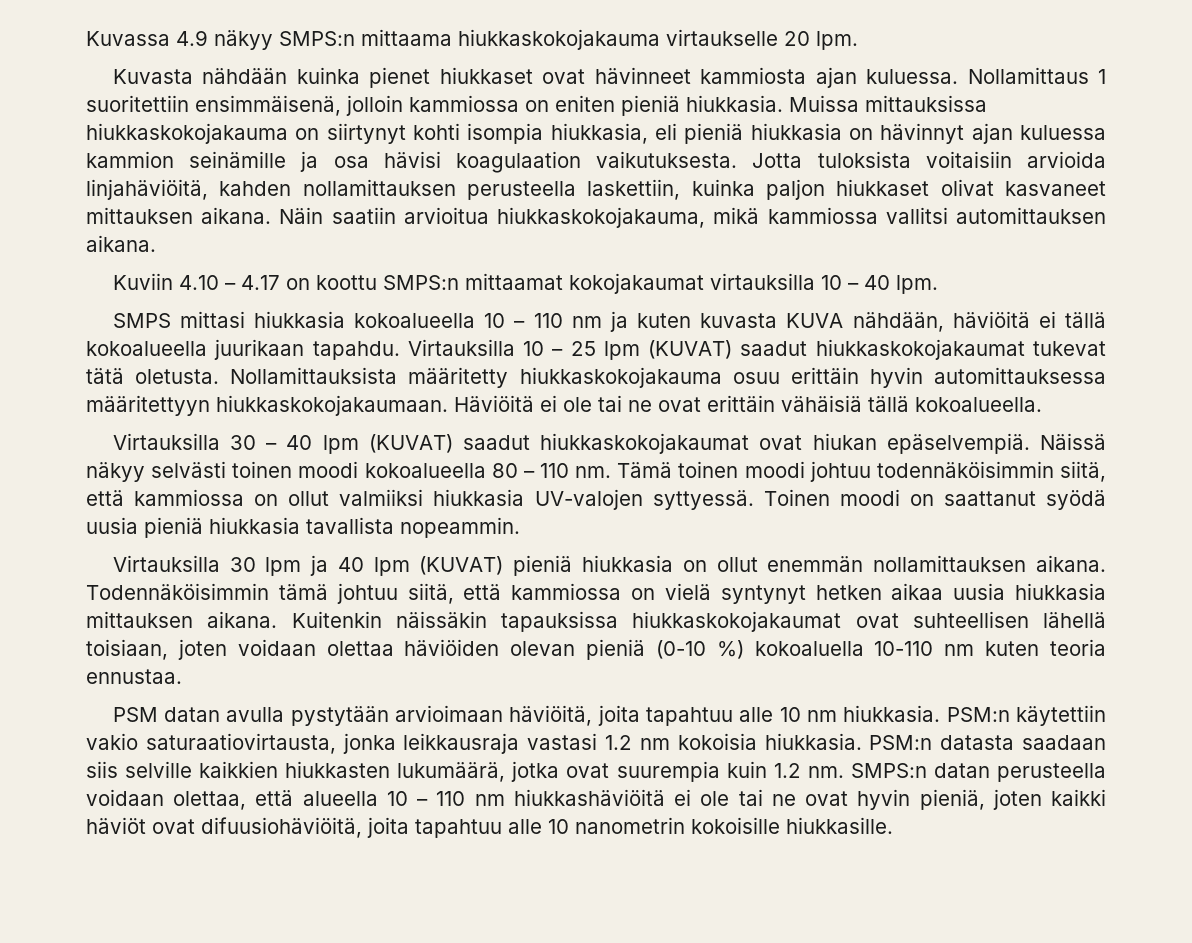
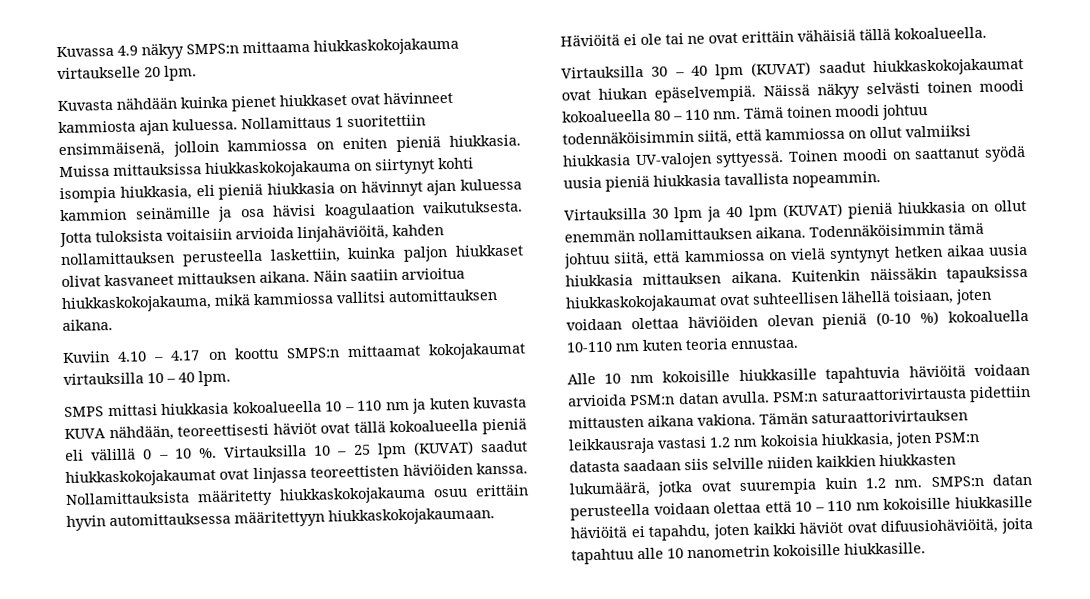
- SMPS mittasi hiukkasia kokoalueella 10 – 110 nm ja kuten kuvasta KUVA nähdään, häviöitä ei tällä kokoalueella juurikaan tapahdu.
+ SMPS mittasi hiukkasia kokoalueella 10 – 110 nm ja kuten kuvasta KUVA nähdään, teoreettisesti häviöt ovat tällä kokoalueella pieniä eli välillä 0 – 10 %.
- Virtauksilla 10 – 25 lpm (KUVAT) saadut hiukkaskokojakaumat tukevat tätä oletusta.
+ Virtauksilla 10 – 25 lpm (KUVAT) saadut hiukkaskokojakaumat ovat linjassa teoreettisten häviöiden kanssa.
- PSM datan avulla pystytään arvioimaan häviöitä, joita tapahtuu alle 10 nm hiukkasia. PSM:n käytettiin vakio saturaatiovirtausta, jonka leikkausraja vastasi 1.2 nm kokoisia hiukkasia. PSM:n datasta saadaan siis selville kaikkien hiukkasten lukumäärä, jotka ovat suurempia kuin 1.2 nm.
+ Alle 10 nm kokoisille hiukkasille tapahtuvia häviöitä voidaan arvioida PSM:n datan avulla. PSM:n saturaattorivirtausta pidettiin mittausten aikana vakiona. Tämän saturaattorivirtauksen leikkausraja vastasi 1.2 nm kokoisia hiukkasia, joten PSM:n datasta saadaan siis selville niiden kaikkien hiukkasten lukumäärä, jotka ovat suurempia kuin 1.2 nm.
- SMPS:n datan perusteella voidaan olettaa, että alueella 10 – 110 nm hiukkashäviöitä ei ole tai ne ovat hyvin pieniä, joten kaikki häviöt ovat difuusiohäviöitä, joita tapahtuu alle 10 nanometrin kokoisille hiukkasille.
+ SMPS:n datan perusteella voidaan olettaa että 10 – 110 nm kokoisille hiukkasille häviöitä ei tapahdu, joten kaikki häviöt ovat difuusiohäviöitä, joita tapahtuu alle 10 nanometrin kokoisille hiukkasille.

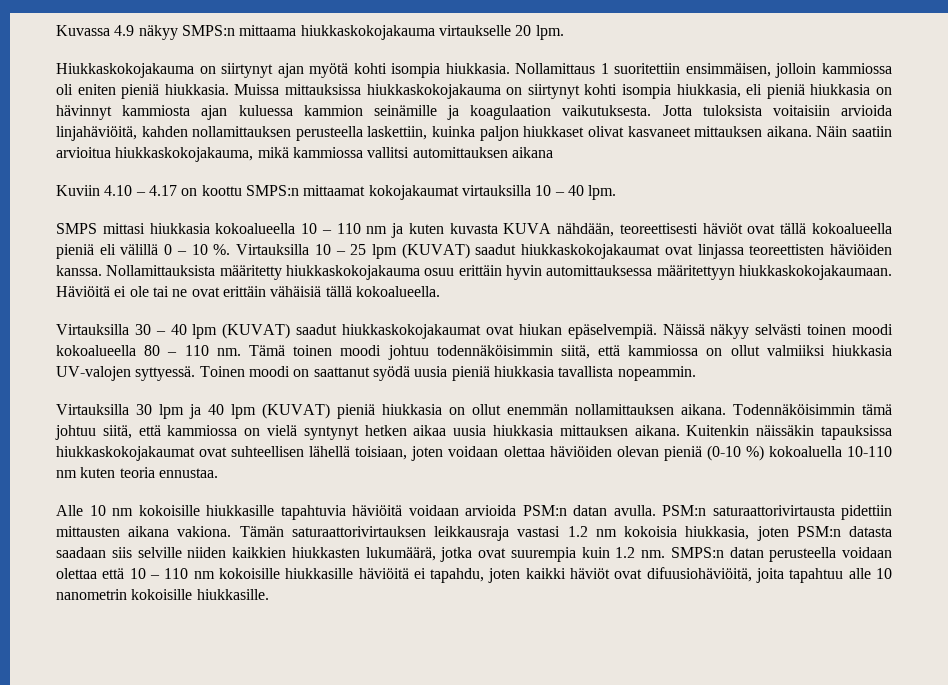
- Kuvasta nähdään kuinka pienet hiukkaset ovat hävinneet kammiosta ajan kuluessa.
+ Hiukkaskokojakauma on siirtynyt ajan myötä kohti isompia hiukkasia.
- Nollamittaus 1 suoritettiin ensimmäisenä, jolloin kammiossa on eniten pieniä hiukkasia.
+ Nollamittaus 1 suoritettiin ensimmäisen, jolloin kammiossa oli eniten pieniä hiukkasia.
- Muissa mittauksissa hiukkaskokojakauma on siirtynyt kohti isompia hiukkasia, eli pieniä hiukkasia on hävinnyt ajan kuluessa kammion seinämille ja osa hävisi koagulaation vaikutuksesta.
+ Muissa mittauksissa hiukkaskokojakauma on siirtynyt kohti isompia hiukkasia, eli pieniä hiukkasia on hävinnyt kammiosta ajan kuluessa kammion seinämille ja koagulaation vaikutuksesta.
- Näin saatiin arvioitua hiukkaskokojakauma, mikä kammiossa vallitsi automittauksen aikana.
+ Näin saatiin arvioitua hiukkaskokojakauma, mikä kammiossa vallitsi automittauksen aikana

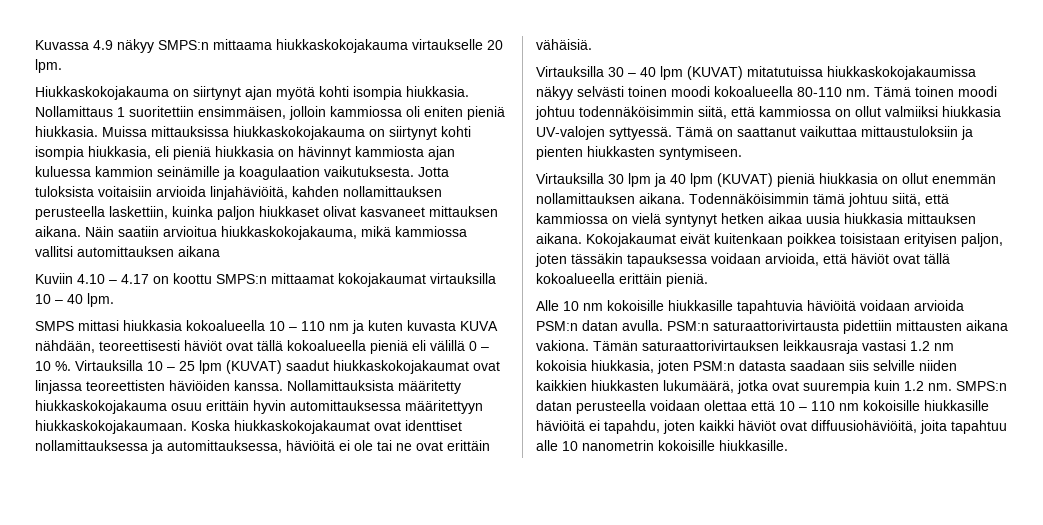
- Häviöitä ei ole tai ne ovat erittäin vähäisiä tällä kokoalueella.
+ Koska hiukkaskokojakaumat ovat identtiset nollamittauksessa ja automittauksessa, häviöitä ei ole tai ne ovat erittäin vähäisiä.
- Virtauksilla 30 – 40 lpm (KUVAT) saadut hiukkaskokojakaumat ovat hiukan epäselvempiä. Näissä näkyy selvästi toinen moodi kokoalueella 80 – 110 nm.
+ Virtauksilla 30 – 40 lpm (KUVAT) mitatutuissa hiukkaskokojakaumissa näkyy selvästi toinen moodi kokoalueella 80-110 nm.
- Toinen moodi on saattanut syödä uusia pieniä hiukkasia tavallista nopeammin.
+ Tämä on saattanut vaikuttaa mittaustuloksiin ja pienten hiukkasten syntymiseen.
- Kuitenkin näissäkin tapauksissa hiukkaskokojakaumat ovat suhteellisen lähellä toisiaan, joten voidaan olettaa häviöiden olevan pieniä (0-10 %) kokoaluella 10-110 nm kuten teoria ennustaa.
+ Kokojakaumat eivät kuitenkaan poikkea toisistaan erityisen paljon, joten tässäkin tapauksessa voidaan arvioida, että häviöt ovat tällä kokoalueella erittäin pieniä.
- SMPS:n datan perusteella voidaan olettaa että 10 – 110 nm kokoisille hiukkasille häviöitä ei tapahdu, joten kaikki häviöt ovat difuusiohäviöitä, joita tapahtuu alle 10 nanometrin kokoisille hiukkasille.
+ SMPS:n datan perusteella voidaan olettaa että 10 – 110 nm kokoisille hiukkasille häviöitä ei tapahdu, joten kaikki häviöt ovat diffuusiohäviöitä, joita tapahtuu alle 10 nanometrin kokoisille hiukkasille.

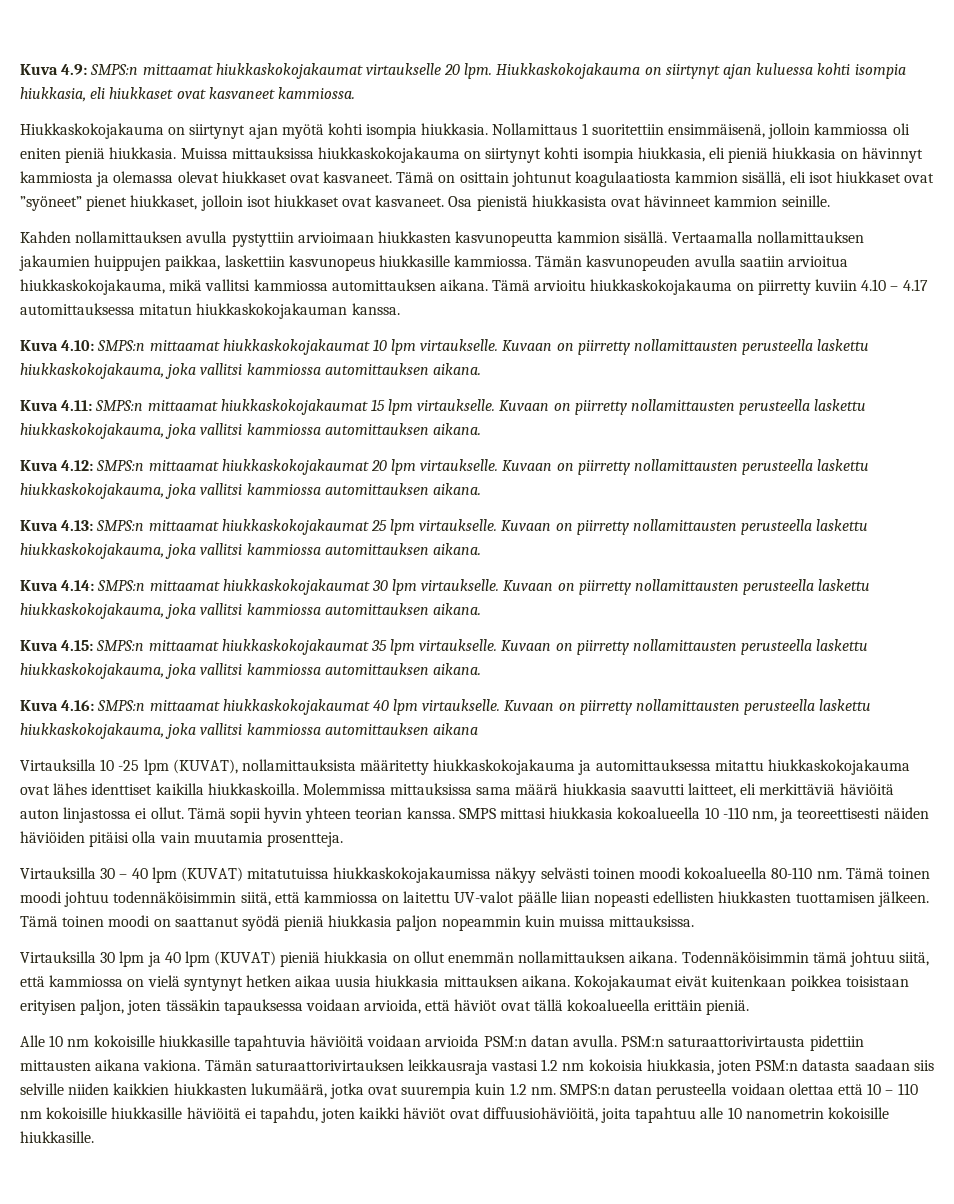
- Kuvassa 4.9 näkyy SMPS:n mittaama hiukkaskokojakauma virtaukselle 20 lpm.
+ Kuva 4.9: SMPS:n mittaamat hiukkaskokojakaumat virtaukselle 20 lpm. Hiukkaskokojakauma on siirtynyt ajan kuluessa kohti isompia hiukkasia, eli hiukkaset ovat kasvaneet kammiossa.
- Nollamittaus 1 suoritettiin ensimmäisen, jolloin kammiossa oli eniten pieniä hiukkasia.
+ Nollamittaus 1 suoritettiin ensimmäisenä, jolloin kammiossa oli eniten pieniä hiukkasia.
- Muissa mittauksissa hiukkaskokojakauma on siirtynyt kohti isompia hiukkasia, eli pieniä hiukkasia on hävinnyt kammiosta ajan kuluessa kammion seinämille ja koagulaation vaikutuksesta. Jotta tuloksista voitaisiin arvioida linjahäviöitä, kahden nollamittauksen perusteella laskettiin, kuinka paljon hiukkaset olivat kasvaneet mittauksen aikana. Näin saatiin arvioitua hiukkaskokojakauma, mikä kammiossa vallitsi automittauksen aikana
- Kuviin 4.10 – 4.17 on koottu SMPS:n mittaamat kokojakaumat virtauksilla 10 – 40 lpm.
- SMPS mittasi hiukkasia kokoalueella 10 – 110 nm ja kuten kuvasta KUVA nähdään, teoreettisesti häviöt ovat tällä kokoalueella pieniä eli välillä 0 – 10 %. Virtauksilla 10 – 25 lpm (KUVAT) saadut hiukkaskokojakaumat ovat linjassa teoreettisten häviöiden kanssa. Nollamittauksista määritetty hiukkaskokojakauma osuu erittäin hyvin automittauksessa määritettyyn hiukkaskokojakaumaan. Koska hiukkaskokojakaumat ovat identtiset nollamittauksessa ja automittauksessa, häviöitä ei ole tai ne ovat erittäin vähäisiä.
+ Muissa mittauksissa hiukkaskokojakauma on siirtynyt kohti isompia hiukkasia, eli pieniä hiukkasia on hävinnyt kammiosta ja olemassa olevat hiukkaset ovat kasvaneet. Tämä on osittain johtunut koagulaatiosta kammion sisällä, eli isot hiukkaset ovat ”syöneet” pienet hiukkaset, jolloin isot hiukkaset ovat kasvaneet. Osa pienistä hiukkasista ovat hävinneet kammion seinille.
+ Kahden nollamittauksen avulla pystyttiin arvioimaan hiukkasten kasvunopeutta kammion sisällä. Vertaamalla nollamittauksen jakaumien huippujen paikkaa, laskettiin kasvunopeus hiukkasille kammiossa. Tämän kasvunopeuden avulla saatiin arvioitua hiukkaskokojakauma, mikä vallitsi kammiossa automittauksen aikana. Tämä arvioitu hiukkaskokojakauma on piirretty kuviin 4.10 – 4.17 automittauksessa mitatun hiukkaskokojakauman kanssa.
+ Kuva 4.10: SMPS:n mittaamat hiukkaskokojakaumat 10 lpm virtaukselle. Kuvaan on piirretty nollamittausten perusteella laskettu hiukkaskokojakauma, joka vallitsi kammiossa automittauksen aikana.
+ Kuva 4.11: SMPS:n mittaamat hiukkaskokojakaumat 15 lpm virtaukselle. Kuvaan on piirretty nollamittausten perusteella laskettu hiukkaskokojakauma, joka vallitsi kammiossa automittauksen aikana.
+ Kuva 4.12: SMPS:n mittaamat hiukkaskokojakaumat 20 lpm virtaukselle. Kuvaan on piirretty nollamittausten perusteella laskettu hiukkaskokojakauma, joka vallitsi kammiossa automittauksen aikana.
+ Kuva 4.13: SMPS:n mittaamat hiukkaskokojakaumat 25 lpm virtaukselle. Kuvaan on piirretty nollamittausten perusteella laskettu hiukkaskokojakauma, joka vallitsi kammiossa automittauksen aikana.
+ Kuva 4.14: SMPS:n mittaamat hiukkaskokojakaumat 30 lpm virtaukselle. Kuvaan on piirretty nollamittausten perusteella laskettu hiukkaskokojakauma, joka vallitsi kammiossa automittauksen aikana.
+ Kuva 4.15: SMPS:n mittaamat hiukkaskokojakaumat 35 lpm virtaukselle. Kuvaan on piirretty nollamittausten perusteella laskettu hiukkaskokojakauma, joka vallitsi kammiossa automittauksen aikana.
+ Kuva 4.16: SMPS:n mittaamat hiukkaskokojakaumat 40 lpm virtaukselle. Kuvaan on piirretty nollamittausten perusteella laskettu hiukkaskokojakauma, joka vallitsi kammiossa automittauksen aikana
+ Virtauksilla 10 -25 lpm (KUVAT), nollamittauksista määritetty hiukkaskokojakauma ja automittauksessa mitattu hiukkaskokojakauma ovat lähes identtiset kaikilla hiukkaskoilla. Molemmissa mittauksissa sama määrä hiukkasia saavutti laitteet, eli merkittäviä häviöitä auton linjastossa ei ollut. Tämä sopii hyvin yhteen teorian kanssa. SMPS mittasi hiukkasia kokoalueella 10 -110 nm, ja teoreettisesti näiden häviöiden pitäisi olla vain muutamia prosentteja.
- Tämä toinen moodi johtuu todennäköisimmin siitä, että kammiossa on ollut valmiiksi hiukkasia UV-valojen syttyessä. Tämä on saattanut vaikuttaa mittaustuloksiin ja pienten hiukkasten syntymiseen.
+ Tämä toinen moodi johtuu todennäköisimmin siitä, että kammiossa on laitettu UV-valot päälle liian nopeasti edellisten hiukkasten tuottamisen jälkeen. Tämä toinen moodi on saattanut syödä pieniä hiukkasia paljon nopeammin kuin muissa mittauksissa.

